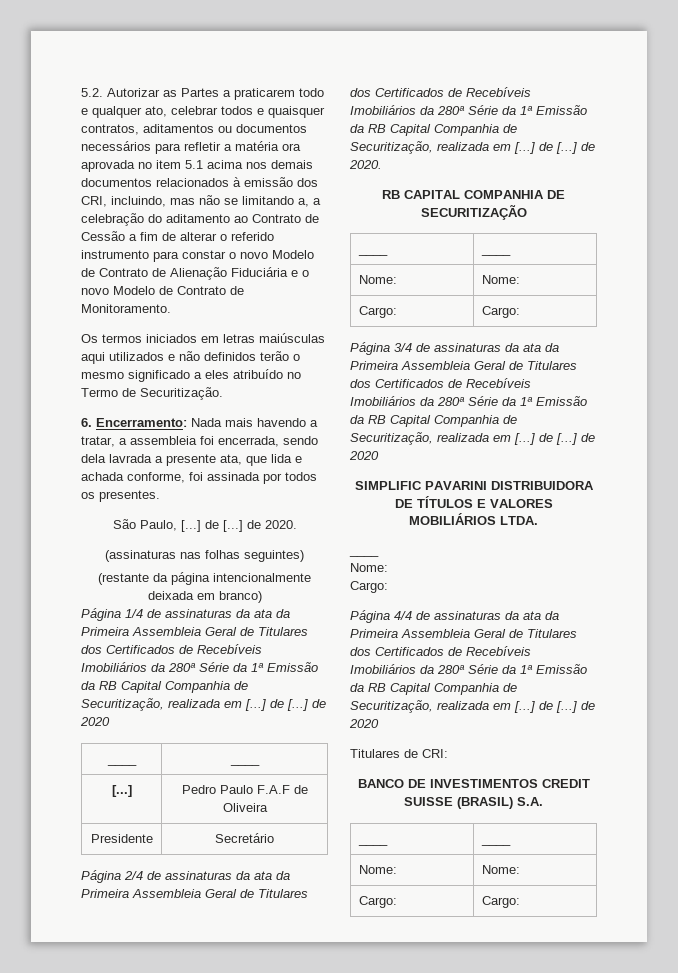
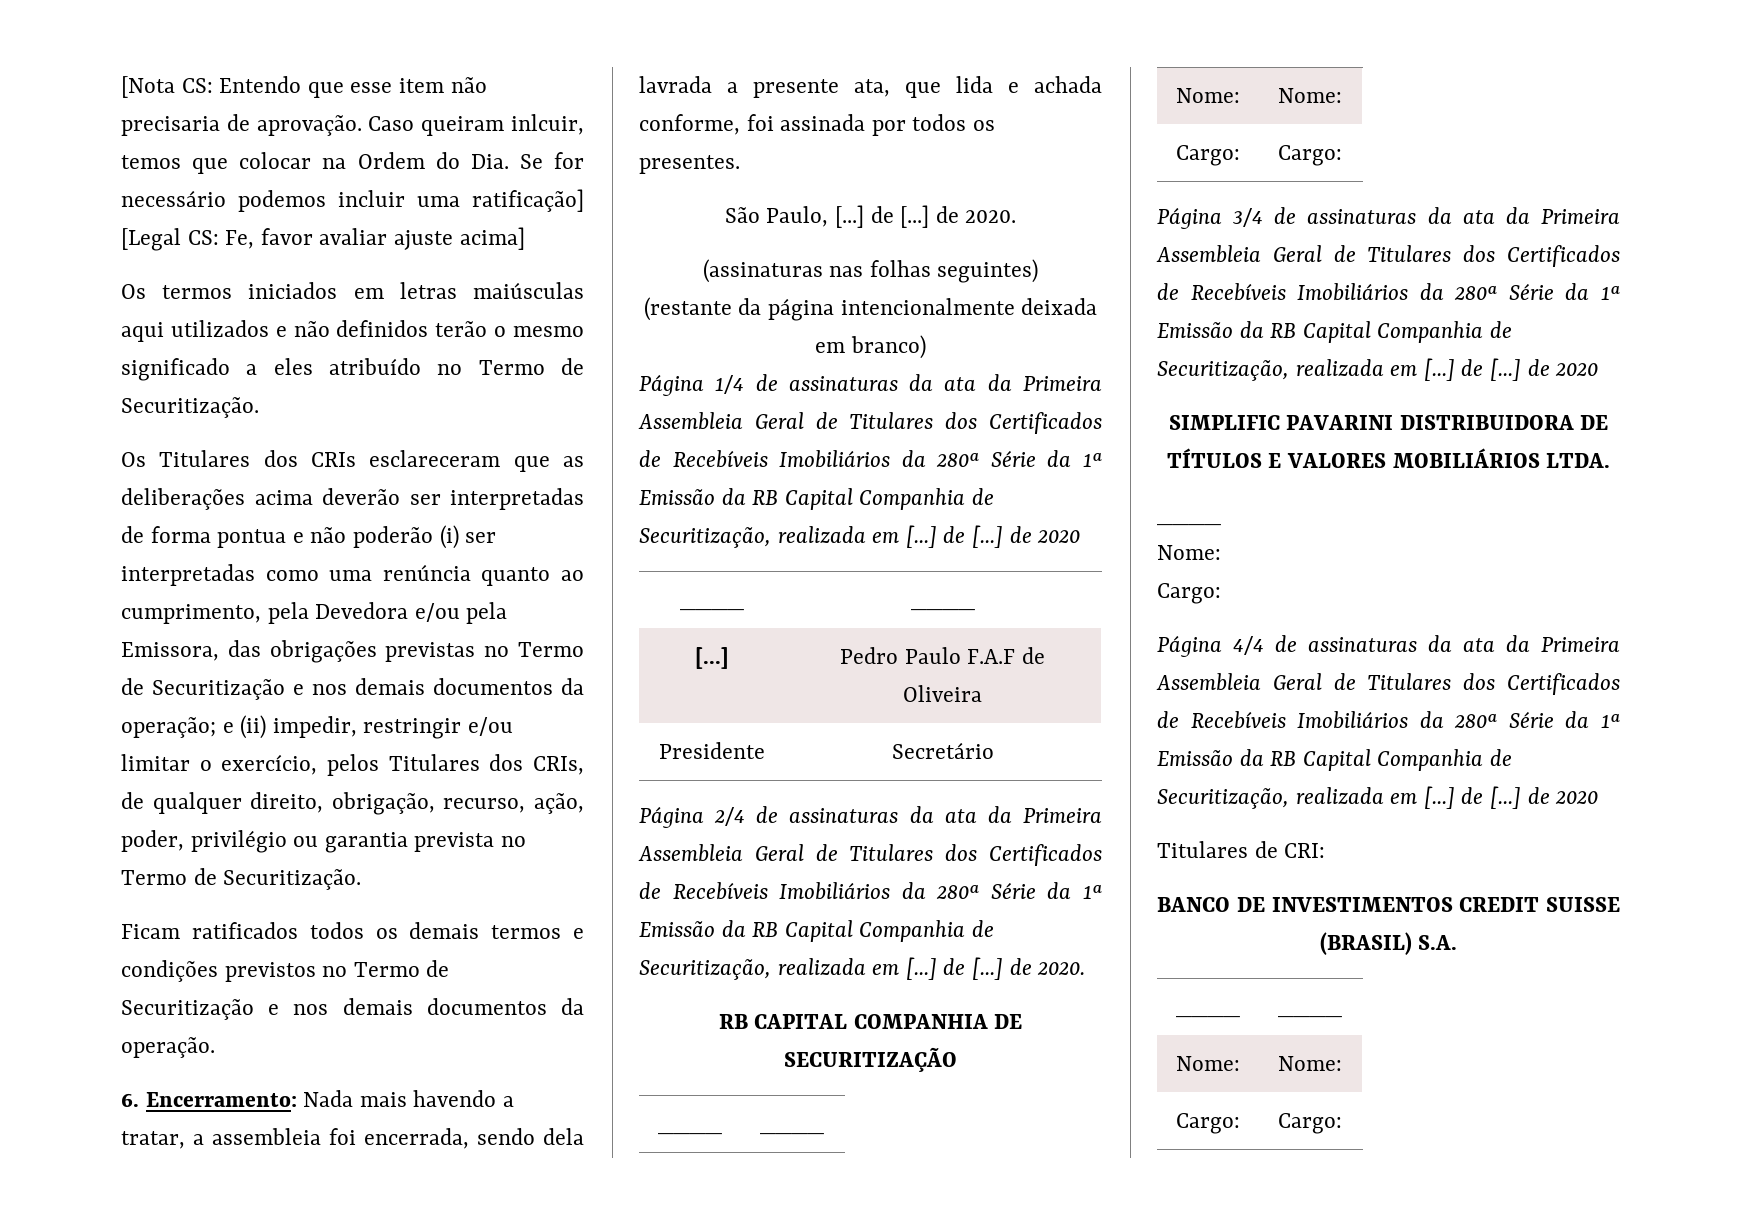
- 5.2. Autorizar as Partes a praticarem todo e qualquer ato, celebrar todos e quaisquer contratos, aditamentos ou documentos necessários para refletir a matéria ora aprovada no item 5.1 acima nos demais documentos relacionados à emissão dos CRI, incluindo, mas não se limitando a, a celebração do aditamento ao Contrato de Cessão a fim de alterar o referido instrumento para constar o novo Modelo de Contrato de Alienação Fiduciária e o novo Modelo de Contrato de Monitoramento.
+ [Nota CS: Entendo que esse item não precisaria de aprovação. Caso queiram inlcuir, temos que colocar na Ordem do Dia. Se for necessário podemos incluir uma ratificação] [Legal CS: Fe, favor avaliar ajuste acima]
+ Os Titulares dos CRIs esclareceram que as deliberações acima deverão ser interpretadas de forma pontua e não poderão (i) ser interpretadas como uma renúncia quanto ao cumprimento, pela Devedora e/ou pela Emissora, das obrigações previstas no Termo de Securitização e nos demais documentos da operação; e (ii) impedir, restringir e/ou limitar o exercício, pelos Titulares dos CRIs, de qualquer direito, obrigação, recurso, ação, poder, privilégio ou garantia prevista no Termo de Securitização.
+ Ficam ratificados todos os demais termos e condições previstos no Termo de Securitização e nos demais documentos da operação.

